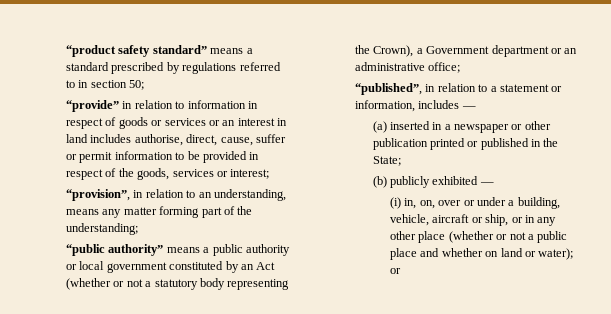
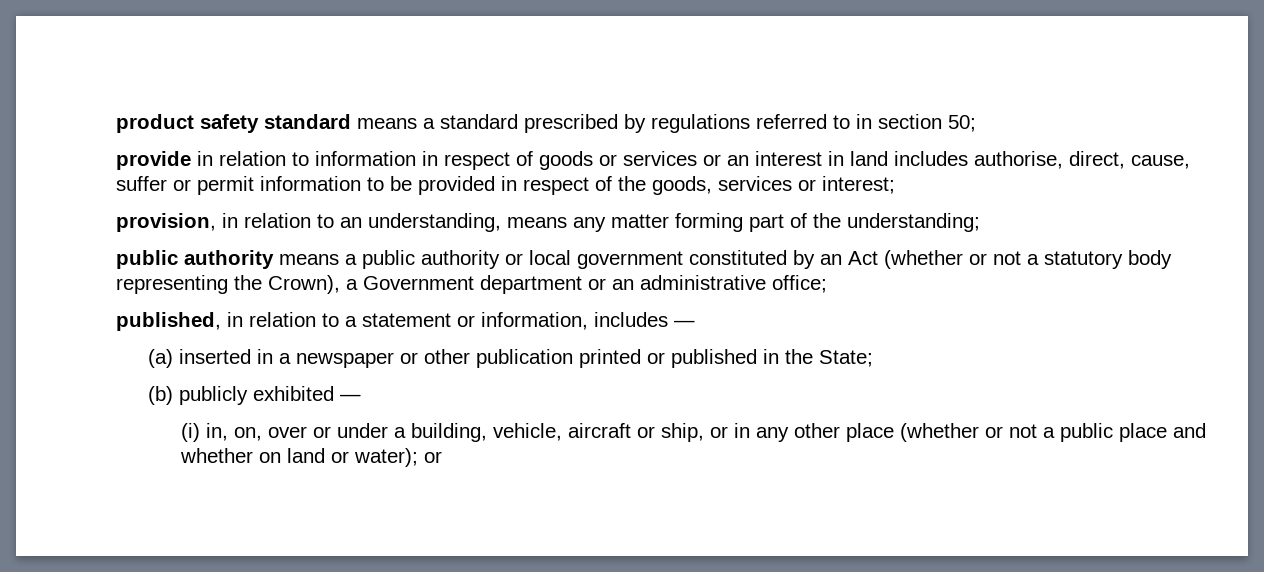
- “product safety standard” means a standard prescribed by regulations referred to in section 50;
+ product safety standard means a standard prescribed by regulations referred to in section 50;
- “provide” in relation to information in respect of goods or services or an interest in land includes authorise, direct, cause, suffer or permit information to be provided in respect of the goods, services or interest;
+ provide in relation to information in respect of goods or services or an interest in land includes authorise, direct, cause, suffer or permit information to be provided in respect of the goods, services or interest;
- “provision”, in relation to an understanding, means any matter forming part of the understanding;
+ provision, in relation to an understanding, means any matter forming part of the understanding;
- “public authority” means a public authority or local government constituted by an Act (whether or not a statutory body representing the Crown), a Government department or an administrative office;
+ public authority means a public authority or local government constituted by an Act (whether or not a statutory body representing the Crown), a Government department or an administrative office;
- “published”, in relation to a statement or information, includes —
+ published, in relation to a statement or information, includes —

